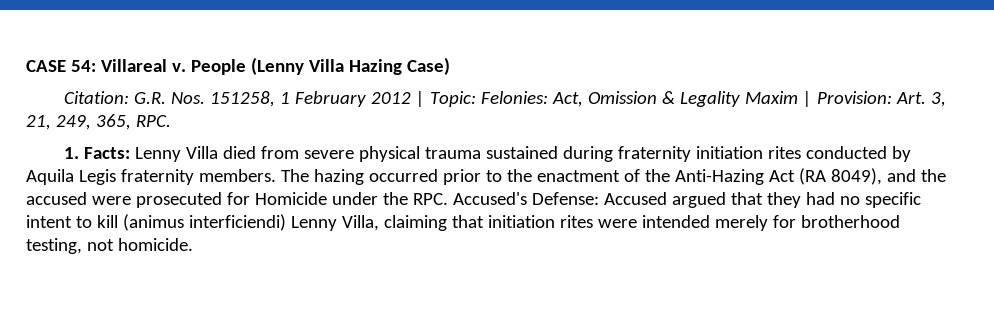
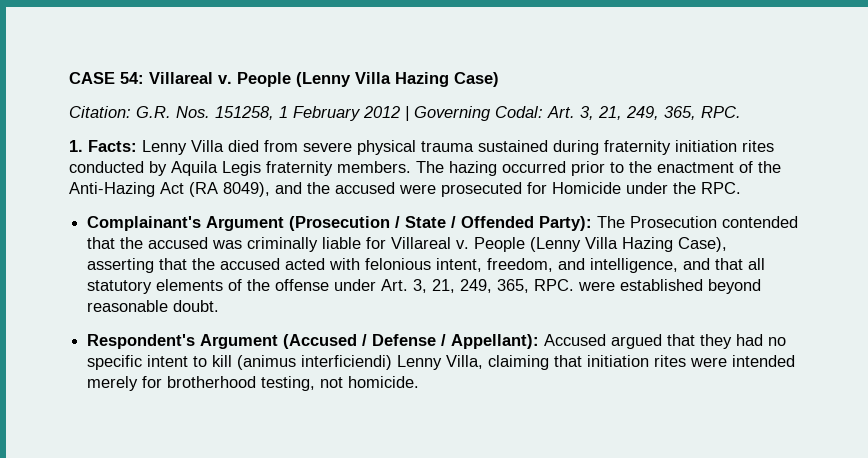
- Citation: G.R. Nos. 151258, 1 February 2012 | Topic: Felonies: Act, Omission & Legality Maxim | Provision: Art. 3, 21, 249, 365, RPC.
+ Citation: G.R. Nos. 151258, 1 February 2012 | Governing Codal: Art. 3, 21, 249, 365, RPC.
- The hazing occurred prior to the enactment of the Anti-Hazing Act (RA 8049), and the accused were prosecuted for Homicide under the RPC. Accused's Defense: Accused argued that they had no specific intent to kill (animus interficiendi) Lenny Villa, claiming that initiation rites were intended merely for brotherhood testing, not homicide.
+ The hazing occurred prior to the enactment of the Anti-Hazing Act (RA 8049), and the accused were prosecuted for Homicide under the RPC.
+ Complainant's Argument (Prosecution / State / Offended Party): The Prosecution contended that the accused was criminally liable for Villareal v. People (Lenny Villa Hazing Case), asserting that the accused acted with felonious intent, freedom, and intelligence, and that all statutory elements of the offense under Art. 3, 21, 249, 365, RPC. were established beyond reasonable doubt.
+ Respondent's Argument (Accused / Defense / Appellant): Accused argued that they had no specific intent to kill (animus interficiendi) Lenny Villa, claiming that initiation rites were intended merely for brotherhood testing, not homicide.

